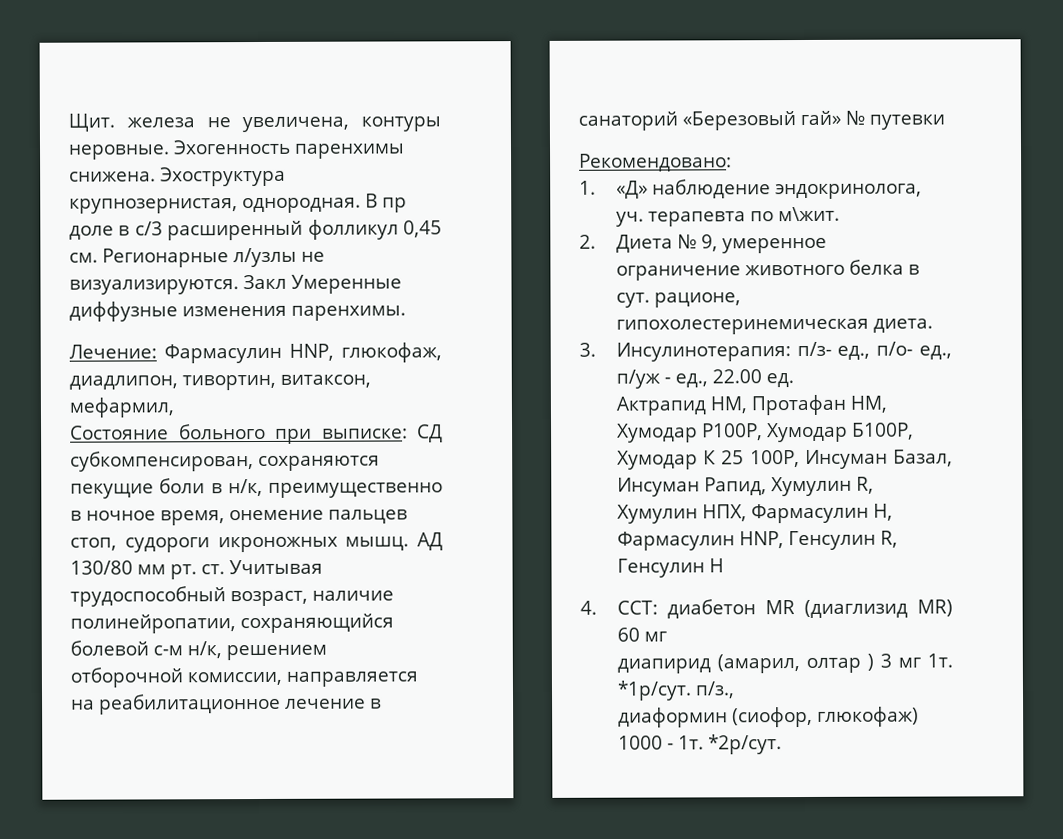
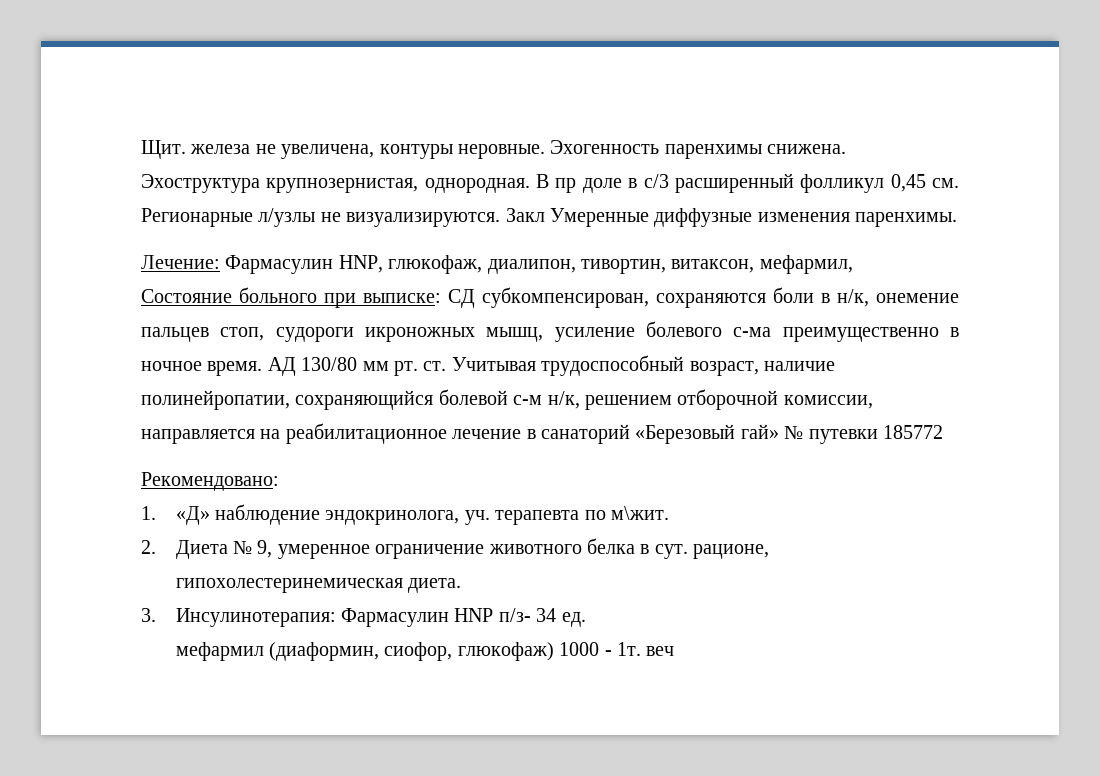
- Лечение: Фармасулин НNP, глюкофаж, диадлипон, тивортин, витаксон, мефармил,
+ Лечение: Фармасулин НNP, глюкофаж, диалипон, тивортин, витаксон, мефармил,
- Состояние больного при выписке: СД субкомпенсирован, сохраняются пекущие боли в н/к, преимущественно в ночное время, онемение пальцев стоп, судороги икроножных мышц.
+ Состояние больного при выписке: СД субкомпенсирован, сохраняются боли в н/к, онемение пальцев стоп, судороги икроножных мышц, усиление болевого с-ма преимущественно в ночное время.
- АД 130/80 мм рт. ст. Учитывая трудоспособный возраст, наличие полинейропатии, сохраняющийся болевой с-м н/к, решением отборочной комиссии, направляется на реабилитационное лечение в санаторий «Березовый гай» № путевки
+ АД 130/80 мм рт. ст. Учитывая трудоспособный возраст, наличие полинейропатии, сохраняющийся болевой с-м н/к, решением отборочной комиссии, направляется на реабилитационное лечение в санаторий «Березовый гай» № путевки 185772
- 3. Инсулинотерапия: п/з- ед., п/о- ед., п/уж - ед., 22.00 ед.
- Актрапид НМ, Протафан НМ, Хумодар Р100Р, Хумодар Б100Р, Хумодар К 25 100Р, Инсуман Базал, Инсуман Рапид, Хумулин R, Хумулин НПХ, Фармасулин Н, Фармасулин НNР, Генсулин R, Генсулин Н
- 4. ССТ: диабетон МR (диаглизид МR) 60 мг
- диапирид (амарил, олтар ) 3 мг 1т. *1р/сут. п/з.,
- диаформин (сиофор, глюкофаж) 1000 - 1т. *2р/сут.
+ 3. Инсулинотерапия: Фармасулин НNP п/з- 34 ед.
+ мефармил (диаформин, сиофор, глюкофаж) 1000 - 1т. веч

